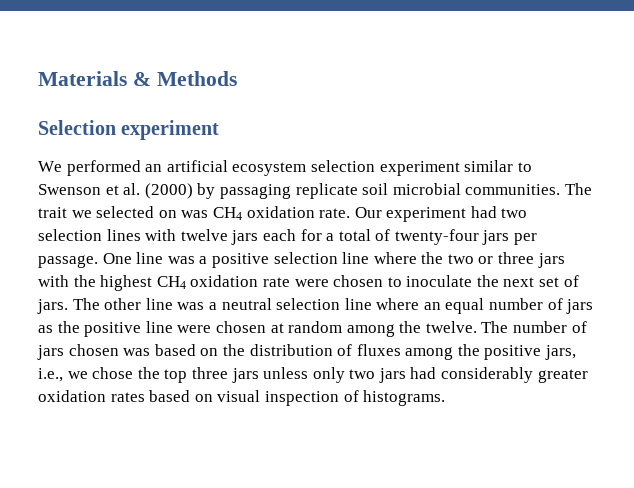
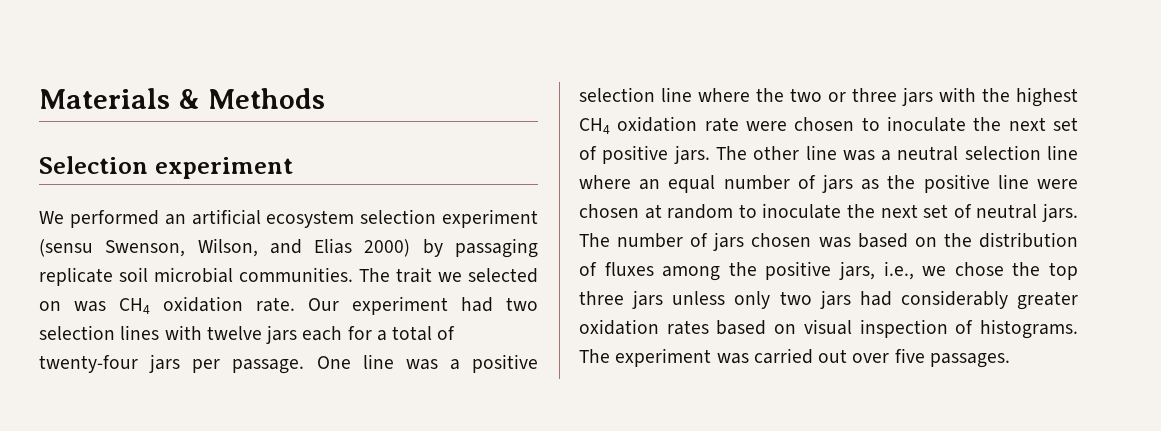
- We performed an artificial ecosystem selection experiment similar to Swenson et al. (2000) by passaging replicate soil microbial communities.
+ We performed an artificial ecosystem selection experiment (sensu Swenson, Wilson, and Elias 2000) by passaging replicate soil microbial communities.
- One line was a positive selection line where the two or three jars with the highest CH4 oxidation rate were chosen to inoculate the next set of jars.
+ One line was a positive selection line where the two or three jars with the highest CH4 oxidation rate were chosen to inoculate the next set of positive jars.
- The other line was a neutral selection line where an equal number of jars as the positive line were chosen at random among the twelve.
+ The other line was a neutral selection line where an equal number of jars as the positive line were chosen at random to inoculate the next set of neutral jars.
+ The experiment was carried out over five passages.

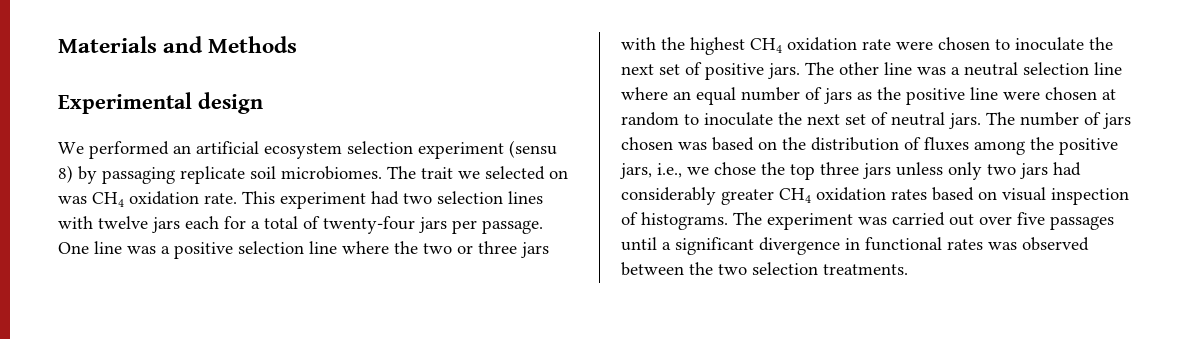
- Materials & Methods
+ Materials and Methods
- Selection experiment
+ Experimental design
- We performed an artificial ecosystem selection experiment (sensu Swenson, Wilson, and Elias 2000) by passaging replicate soil microbial communities.
+ We performed an artificial ecosystem selection experiment (sensu 8) by passaging replicate soil microbiomes.
- Our experiment had two selection lines with twelve jars each for a total of twenty-four jars per passage.
+ This experiment had two selection lines with twelve jars each for a total of twenty-four jars per passage.
- The number of jars chosen was based on the distribution of fluxes among the positive jars, i.e., we chose the top three jars unless only two jars had considerably greater oxidation rates based on visual inspection of histograms.
+ The number of jars chosen was based on the distribution of fluxes among the positive jars, i.e., we chose the top three jars unless only two jars had considerably greater CH4 oxidation rates based on visual inspection of histograms.
- The experiment was carried out over five passages.
+ The experiment was carried out over five passages until a significant divergence in functional rates was observed between the two selection treatments.

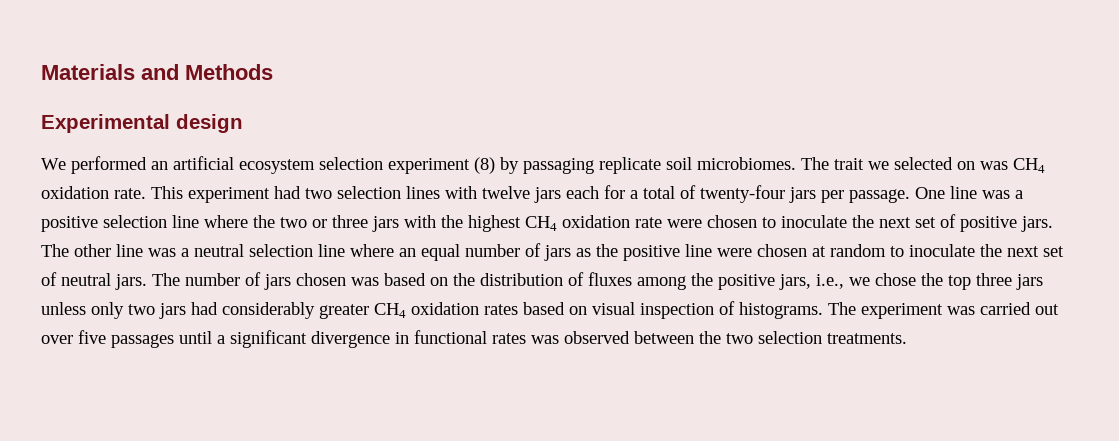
- We performed an artificial ecosystem selection experiment (sensu 8) by passaging replicate soil microbiomes.
+ We performed an artificial ecosystem selection experiment (8) by passaging replicate soil microbiomes.

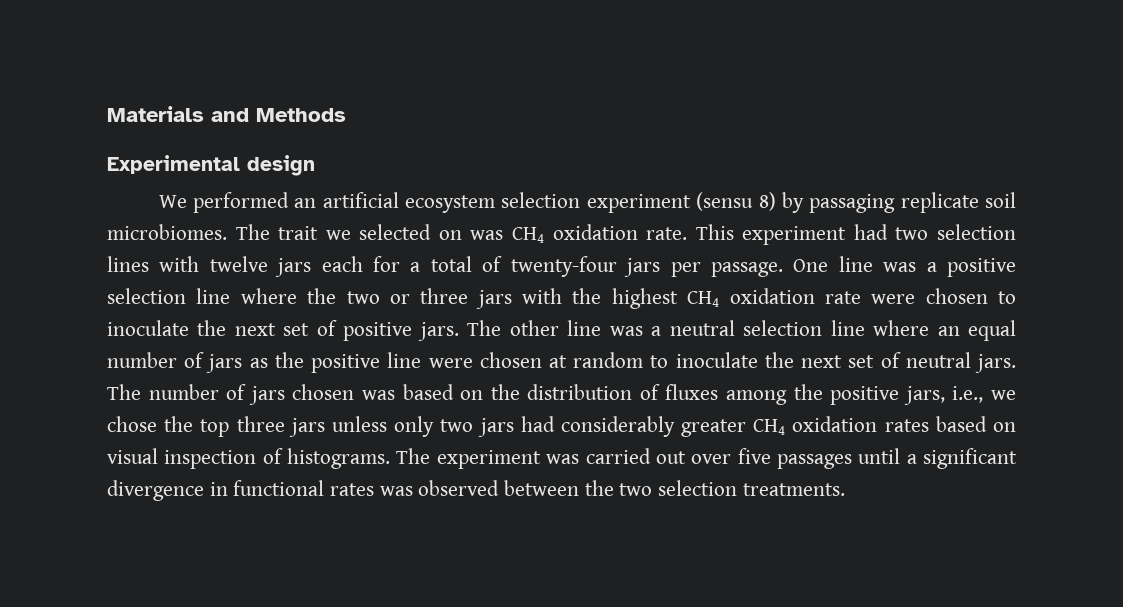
- We performed an artificial ecosystem selection experiment (8) by passaging replicate soil microbiomes.
+ We performed an artificial ecosystem selection experiment (sensu 8) by passaging replicate soil microbiomes.

